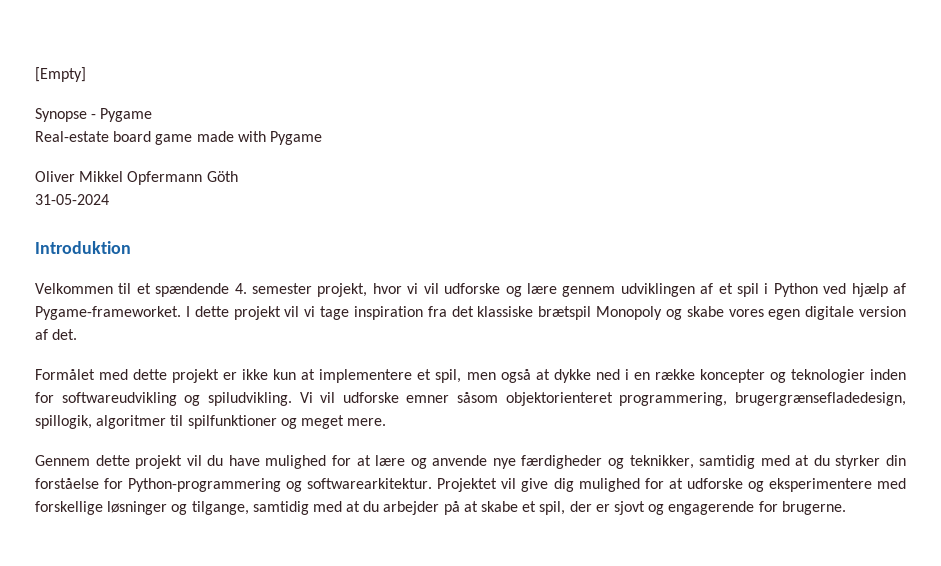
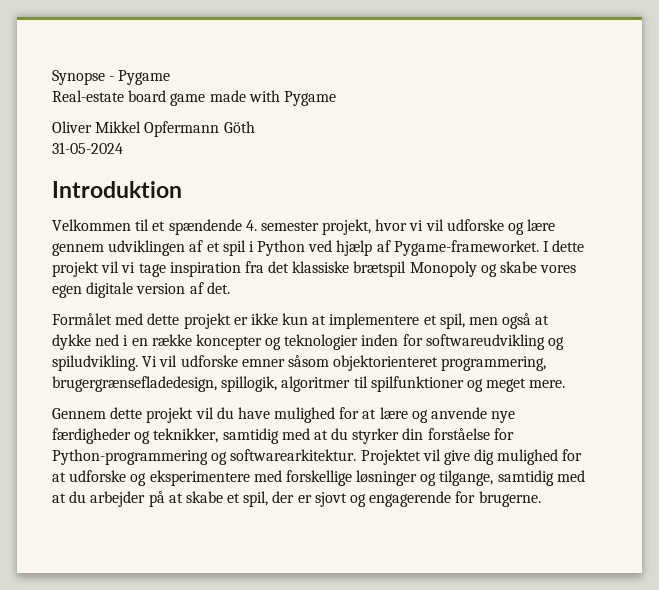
- [Empty]

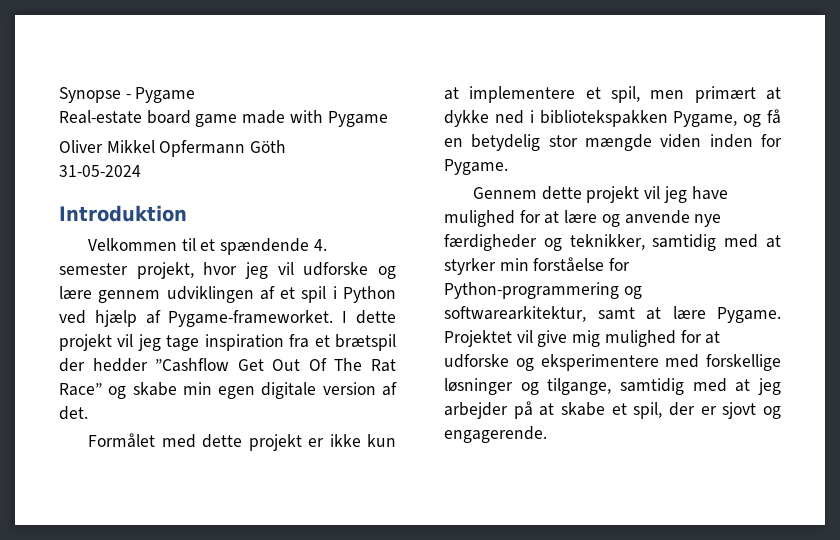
- Velkommen til et spændende 4. semester projekt, hvor vi vil udforske og lære gennem udviklingen af et spil i Python ved hjælp af Pygame-frameworket.
+ Velkommen til et spændende 4. semester projekt, hvor jeg vil udforske og lære gennem udviklingen af et spil i Python ved hjælp af Pygame-frameworket.
- I dette projekt vil vi tage inspiration fra det klassiske brætspil Monopoly og skabe vores egen digitale version af det.
+ I dette projekt vil jeg tage inspiration fra et brætspil der hedder ”Cashflow Get Out Of The Rat Race” og skabe min egen digitale version af det.
- Formålet med dette projekt er ikke kun at implementere et spil, men også at dykke ned i en række koncepter og teknologier inden for softwareudvikling og spiludvikling. Vi vil udforske emner såsom objektorienteret programmering, brugergrænsefladedesign, spillogik, algoritmer til spilfunktioner og meget mere.
+ Formålet med dette projekt er ikke kun at implementere et spil, men primært at dykke ned i bibliotekspakken Pygame, og få en betydelig stor mængde viden inden for Pygame.
- Gennem dette projekt vil du have mulighed for at lære og anvende nye færdigheder og teknikker, samtidig med at du styrker din forståelse for Python-programmering og softwarearkitektur.
+ Gennem dette projekt vil jeg have mulighed for at lære og anvende nye færdigheder og teknikker, samtidig med at styrker min forståelse for Python-programmering og softwarearkitektur, samt at lære Pygame.
- Projektet vil give dig mulighed for at udforske og eksperimentere med forskellige løsninger og tilgange, samtidig med at du arbejder på at skabe et spil, der er sjovt og engagerende for brugerne.
+ Projektet vil give mig mulighed for at udforske og eksperimentere med forskellige løsninger og tilgange, samtidig med at jeg arbejder på at skabe et spil, der er sjovt og engagerende.

